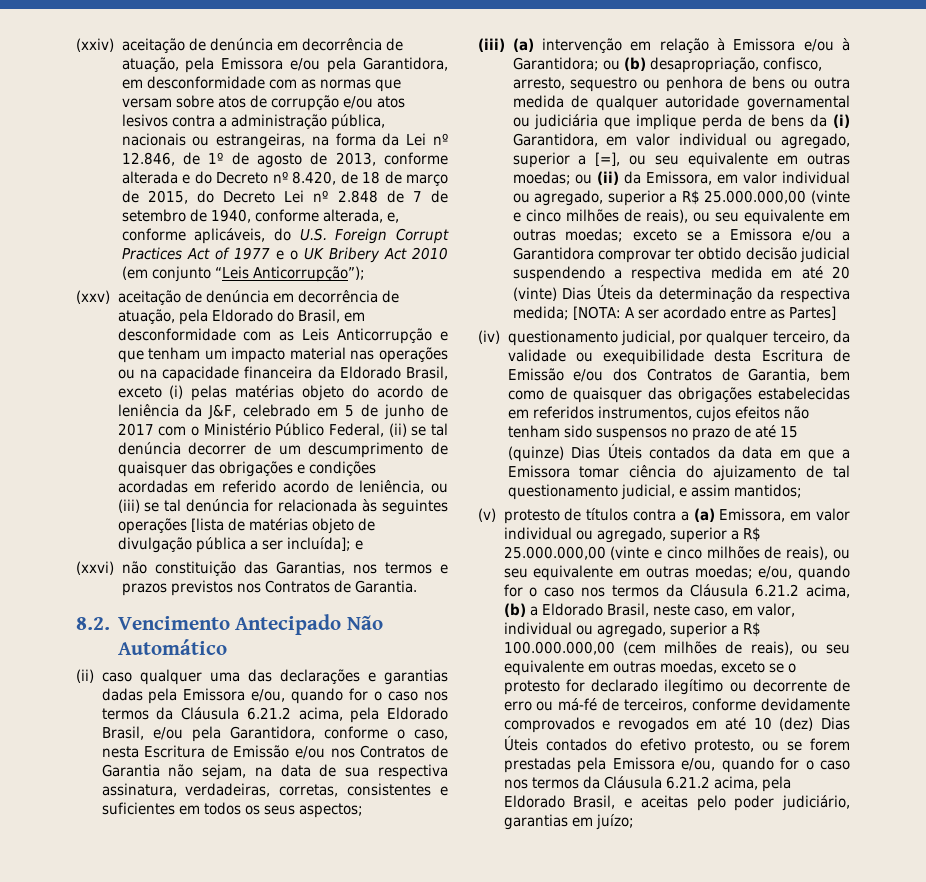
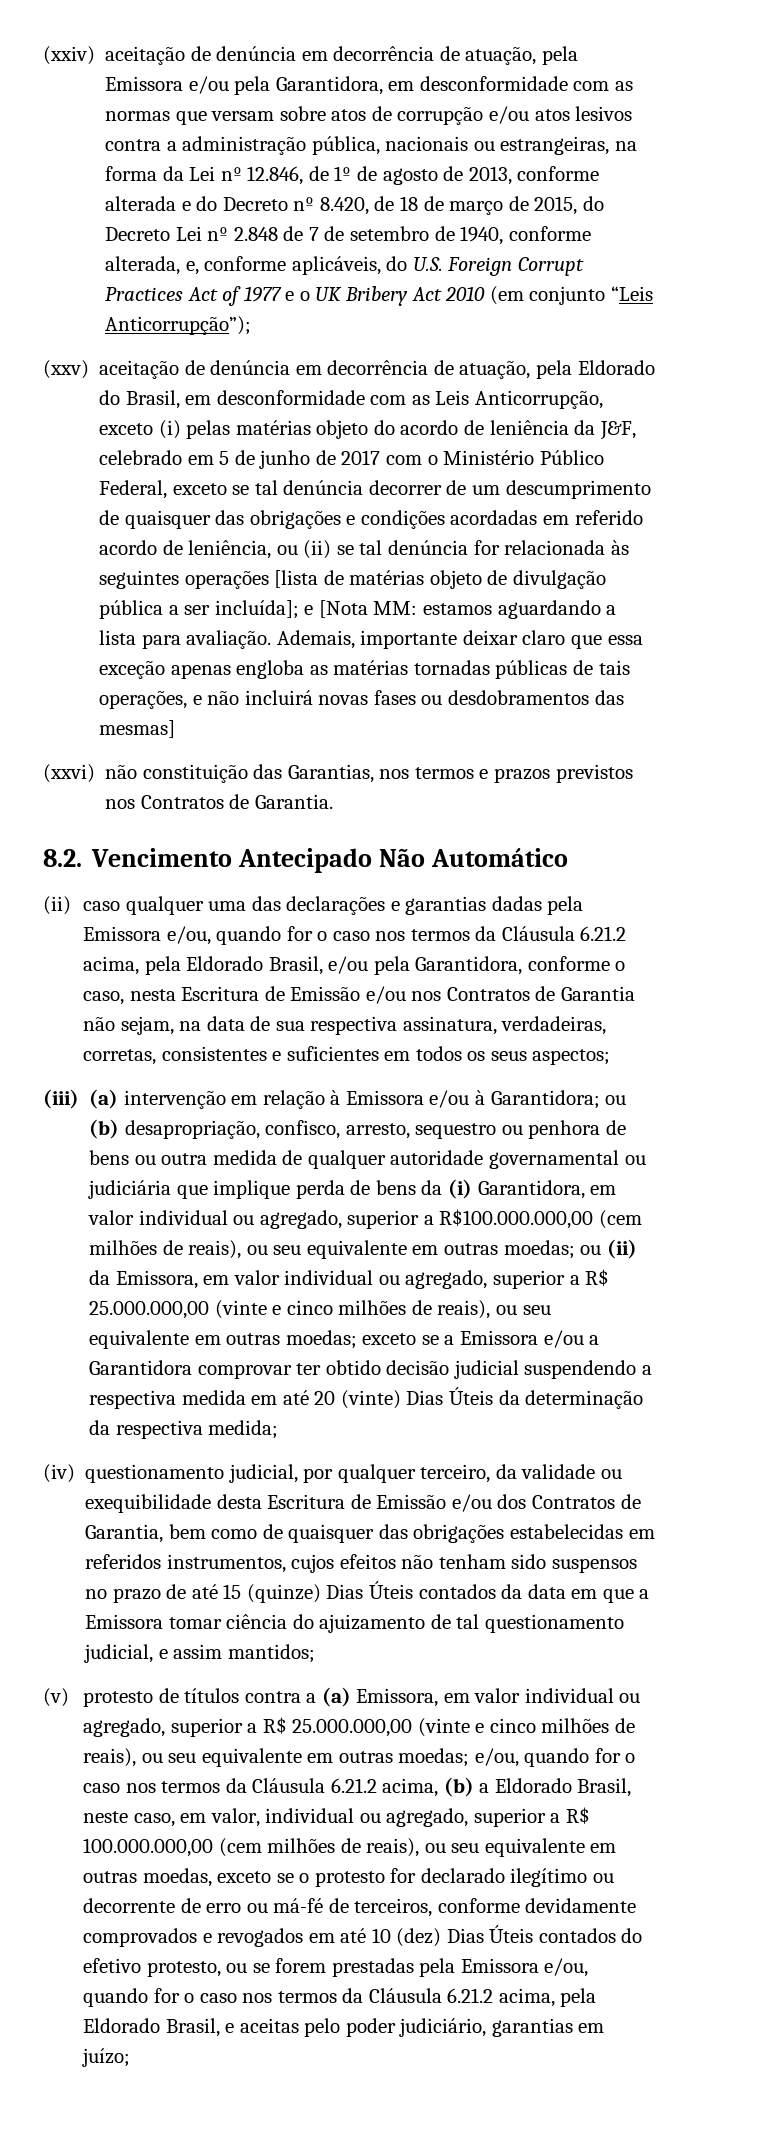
- (xxv) aceitação de denúncia em decorrência de atuação, pela Eldorado do Brasil, em desconformidade com as Leis Anticorrupção e que tenham um impacto material nas operações ou na capacidade financeira da Eldorado Brasil, exceto (i) pelas matérias objeto do acordo de leniência da J&F, celebrado em 5 de junho de 2017 com o Ministério Público Federal, (ii) se tal denúncia decorrer de um descumprimento de quaisquer das obrigações e condições acordadas em referido acordo de leniência, ou (iii) se tal denúncia for relacionada às seguintes operações [lista de matérias objeto de divulgação pública a ser incluída]; e
+ (xxv) aceitação de denúncia em decorrência de atuação, pela Eldorado do Brasil, em desconformidade com as Leis Anticorrupção, exceto (i) pelas matérias objeto do acordo de leniência da J&F, celebrado em 5 de junho de 2017 com o Ministério Público Federal, exceto se tal denúncia decorrer de um descumprimento de quaisquer das obrigações e condições acordadas em referido acordo de leniência, ou (ii) se tal denúncia for relacionada às seguintes operações [lista de matérias objeto de divulgação pública a ser incluída]; e [Nota MM: estamos aguardando a lista para avaliação. Ademais, importante deixar claro que essa exceção apenas engloba as matérias tornadas públicas de tais operações, e não incluirá novas fases ou desdobramentos das mesmas]
- ou (b) desapropriação, confisco, arresto, sequestro ou penhora de bens ou outra medida de qualquer autoridade governamental ou judiciária que implique perda de bens da (i) Garantidora, em valor individual ou agregado, superior a [=], ou seu equivalente em outras moedas;
+ ou (b) desapropriação, confisco, arresto, sequestro ou penhora de bens ou outra medida de qualquer autoridade governamental ou judiciária que implique perda de bens da (i) Garantidora, em valor individual ou agregado, superior a R$100.000.000,00 (cem milhões de reais), ou seu equivalente em outras moedas;
- [NOTA: A ser acordado entre as Partes]

